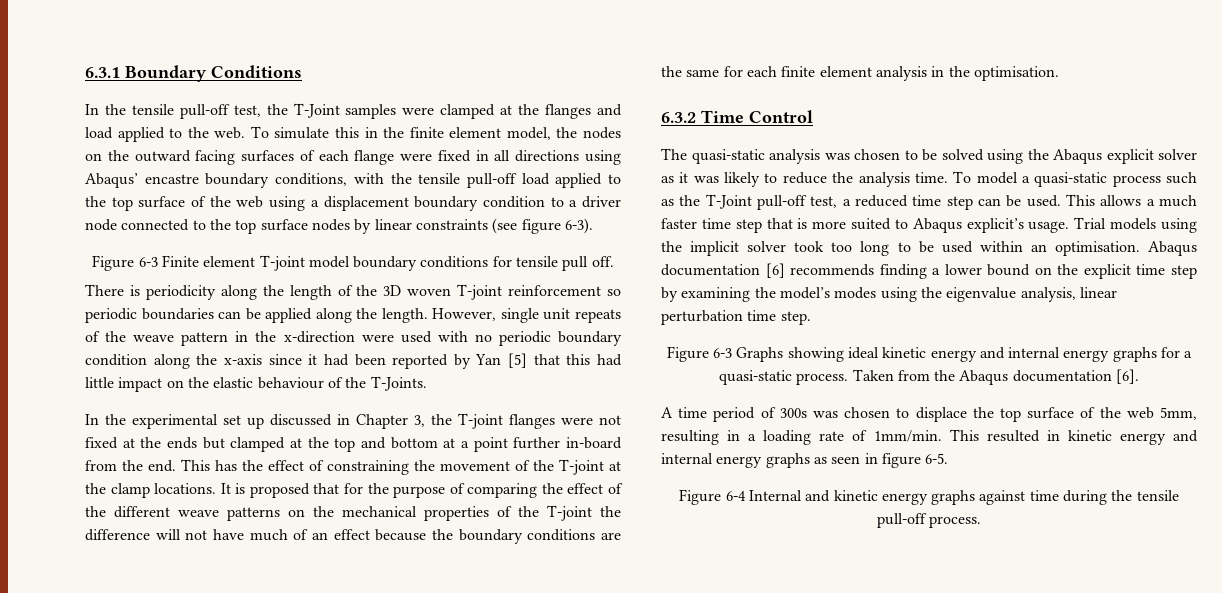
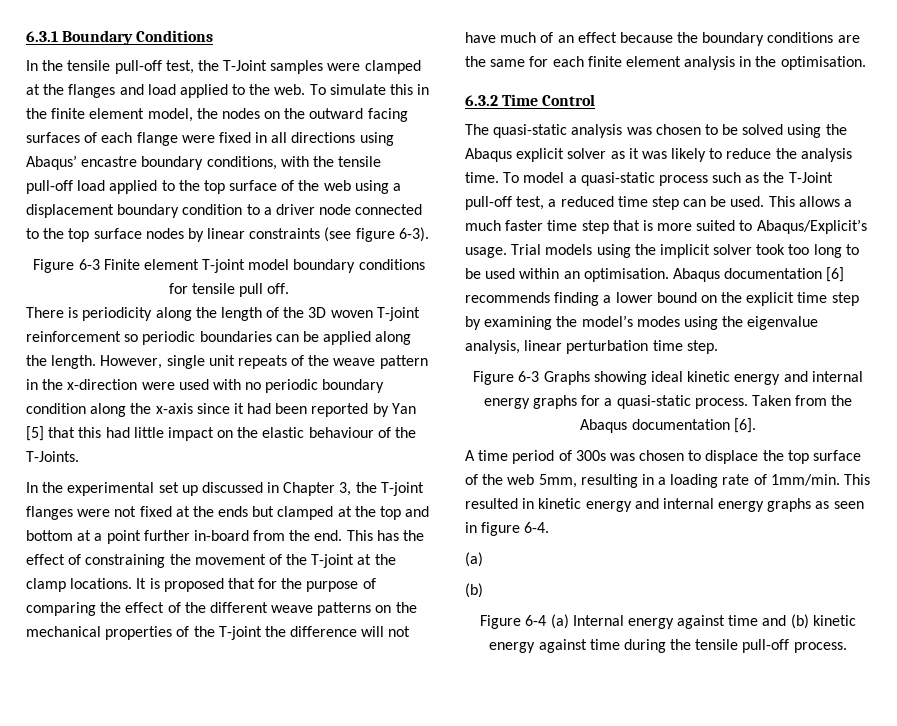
- This allows a much faster time step that is more suited to Abaqus explicit’s usage.
+ This allows a much faster time step that is more suited to Abaqus/Explicit’s usage.
- This resulted in kinetic energy and internal energy graphs as seen in figure 6-5.
+ This resulted in kinetic energy and internal energy graphs as seen in figure 6-4.
+ (a)
+ (b)
- Figure 6-4 Internal and kinetic energy graphs against time during the tensile pull-off process.
+ Figure 6-4 (a) Internal energy against time and (b) kinetic energy against time during the tensile pull-off process.

